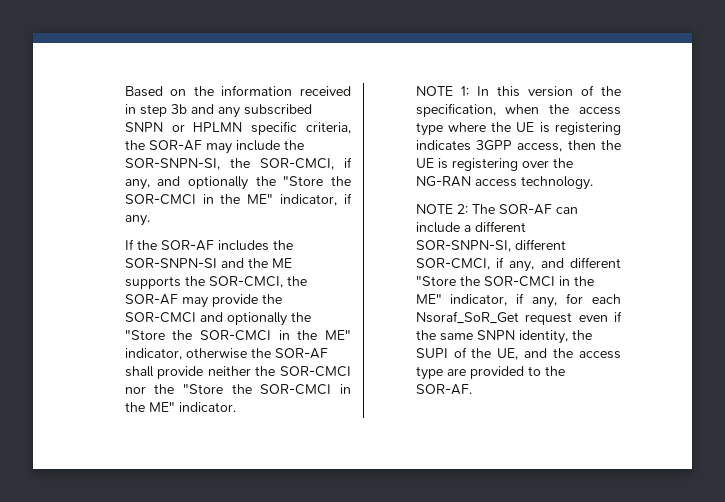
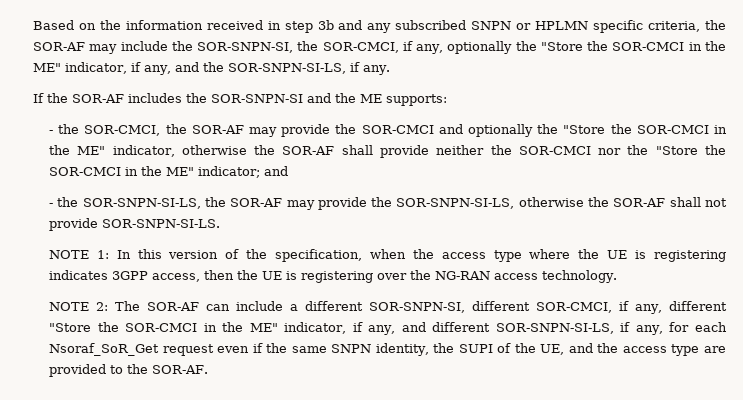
- Based on the information received in step 3b and any subscribed SNPN or HPLMN specific criteria, the SOR-AF may include the SOR-SNPN-SI, the SOR-CMCI, if any, and optionally the "Store the SOR-CMCI in the ME" indicator, if any.
+ Based on the information received in step 3b and any subscribed SNPN or HPLMN specific criteria, the SOR-AF may include the SOR-SNPN-SI, the SOR-CMCI, if any, optionally the "Store the SOR-CMCI in the ME" indicator, if any, and the SOR-SNPN-SI-LS, if any.
- If the SOR-AF includes the SOR-SNPN-SI and the ME supports the SOR-CMCI, the SOR-AF may provide the SOR-CMCI and optionally the "Store the SOR-CMCI in the ME" indicator, otherwise the SOR-AF shall provide neither the SOR-CMCI nor the "Store the SOR-CMCI in the ME" indicator.
+ If the SOR-AF includes the SOR-SNPN-SI and the ME supports:
+ - the SOR-CMCI, the SOR-AF may provide the SOR-CMCI and optionally the "Store the SOR-CMCI in the ME" indicator, otherwise the SOR-AF shall provide neither the SOR-CMCI nor the "Store the SOR-CMCI in the ME" indicator; and
+ - the SOR-SNPN-SI-LS, the SOR-AF may provide the SOR-SNPN-SI-LS, otherwise the SOR-AF shall not provide SOR-SNPN-SI-LS.
- NOTE 2: The SOR-AF can include a different SOR-SNPN-SI, different SOR-CMCI, if any, and different "Store the SOR-CMCI in the ME" indicator, if any, for each Nsoraf_SoR_Get request even if the same SNPN identity, the SUPI of the UE, and the access type are provided to the SOR-AF.
+ NOTE 2: The SOR-AF can include a different SOR-SNPN-SI, different SOR-CMCI, if any, different "Store the SOR-CMCI in the ME" indicator, if any, and different SOR-SNPN-SI-LS, if any, for each Nsoraf_SoR_Get request even if the same SNPN identity, the SUPI of the UE, and the access type are provided to the SOR-AF.

